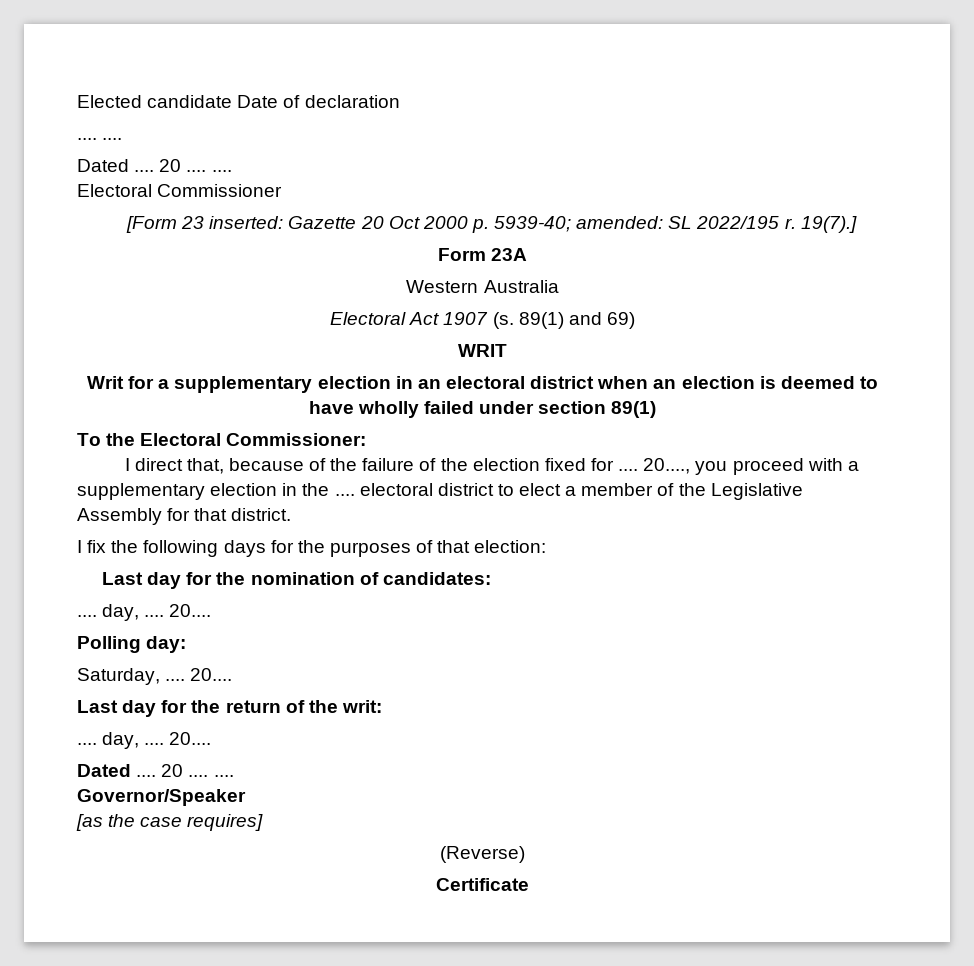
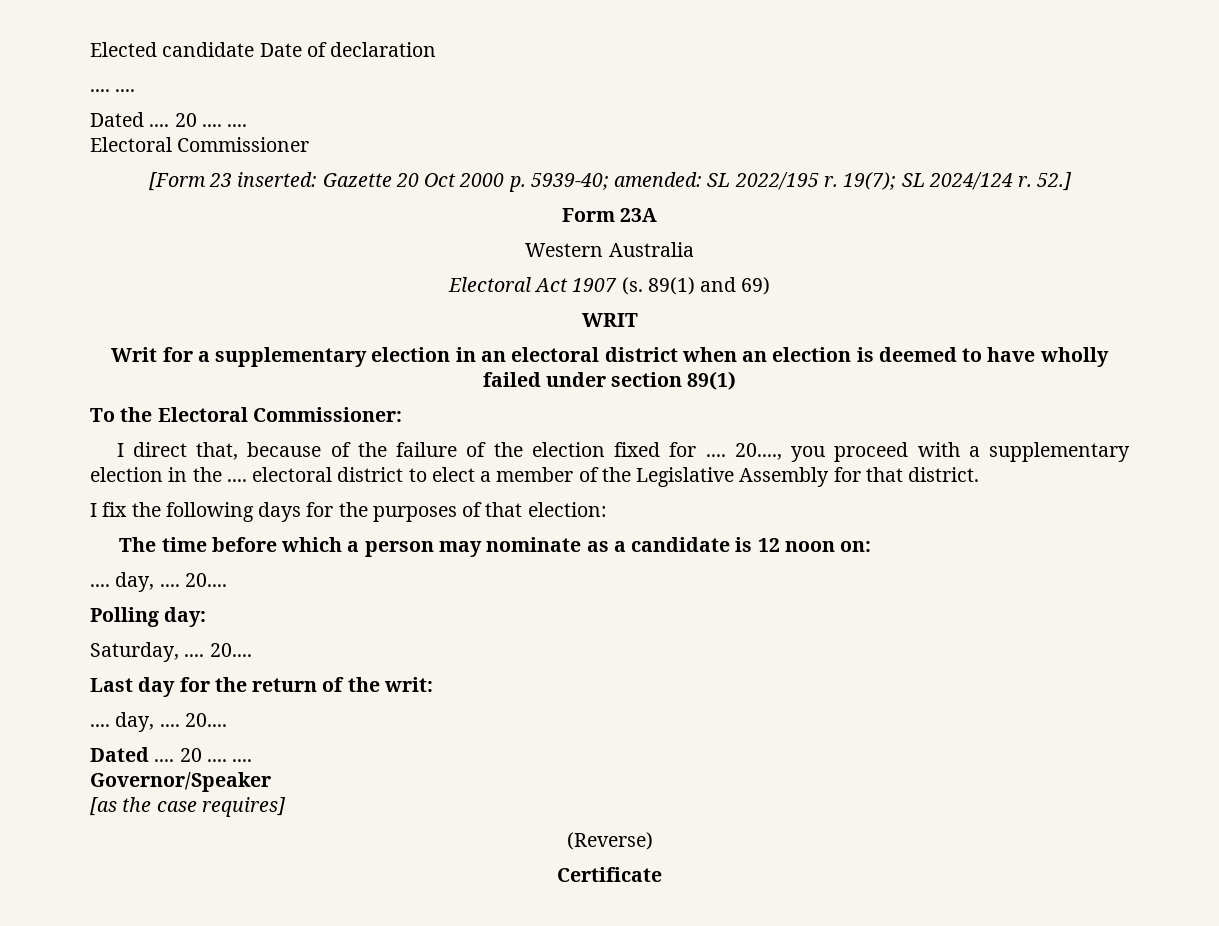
- 19(7).]
+ 19(7); SL 2024/124 r. 52.]
- Last day for the nomination of candidates:
+ The time before which a person may nominate as a candidate is 12 noon on:

